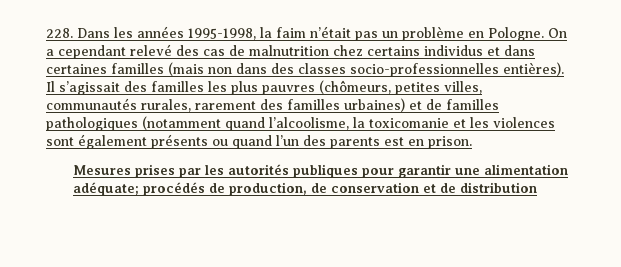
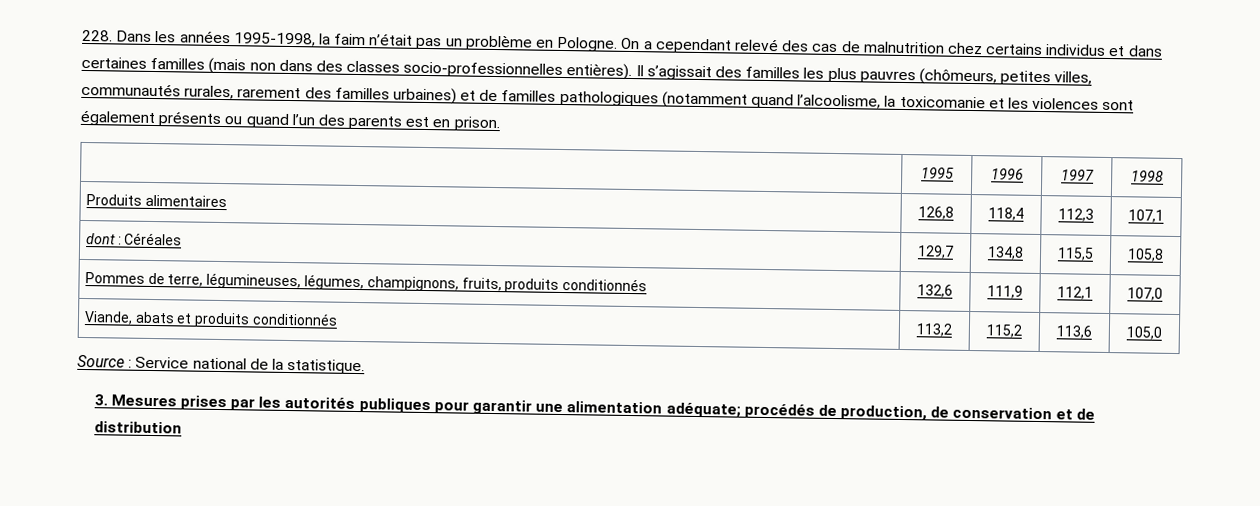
- Mesures prises par les autorités publiques pour garantir une alimentation adéquate; procédés de production, de conservation et de distribution
+ | 1995 | 1996 | 1997 | 1998
+ Produits alimentaires | 126,8 | 118,4 | 112,3 | 107,1
+ dont : Céréales | 129,7 | 134,8 | 115,5 | 105,8
+ Pommes de terre, légumineuses, légumes, champignons, fruits, produits conditionnés | 132,6 | 111,9 | 112,1 | 107,0
+ Viande, abats et produits conditionnés | 113,2 | 115,2 | 113,6 | 105,0
+ Source : Service national de la statistique.
+ 3. Mesures prises par les autorités publiques pour garantir une alimentation adéquate; procédés de production, de conservation et de distribution

